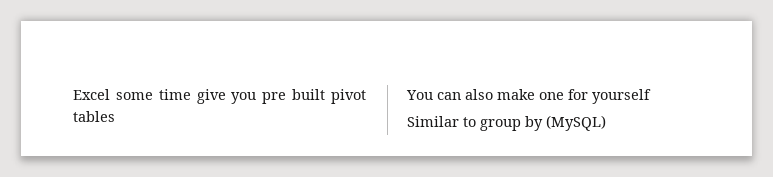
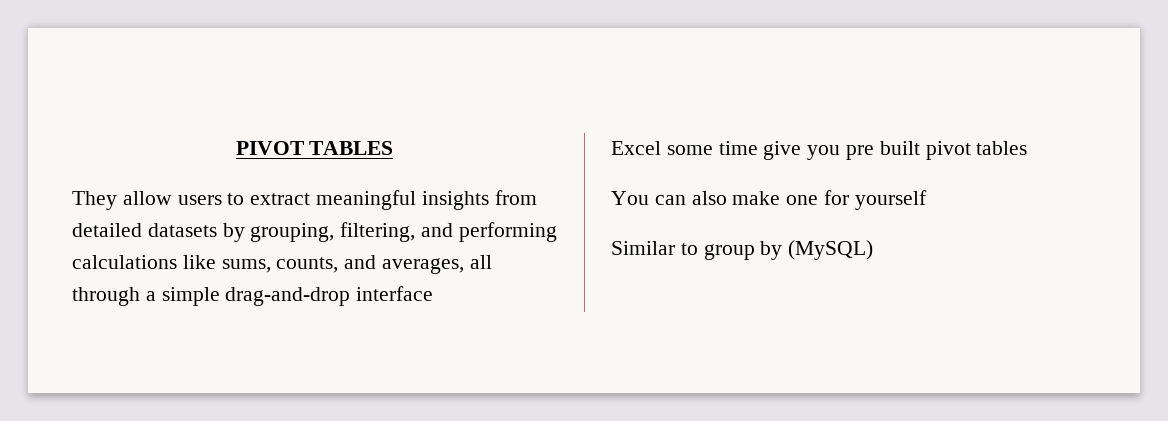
+ PIVOT TABLES
+ They allow users to extract meaningful insights from detailed datasets by grouping, filtering, and performing calculations like sums, counts, and averages, all through a simple drag-and-drop interface

